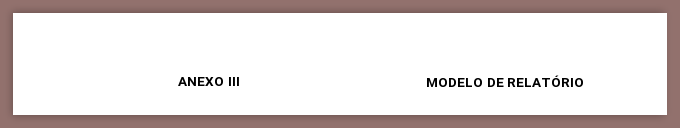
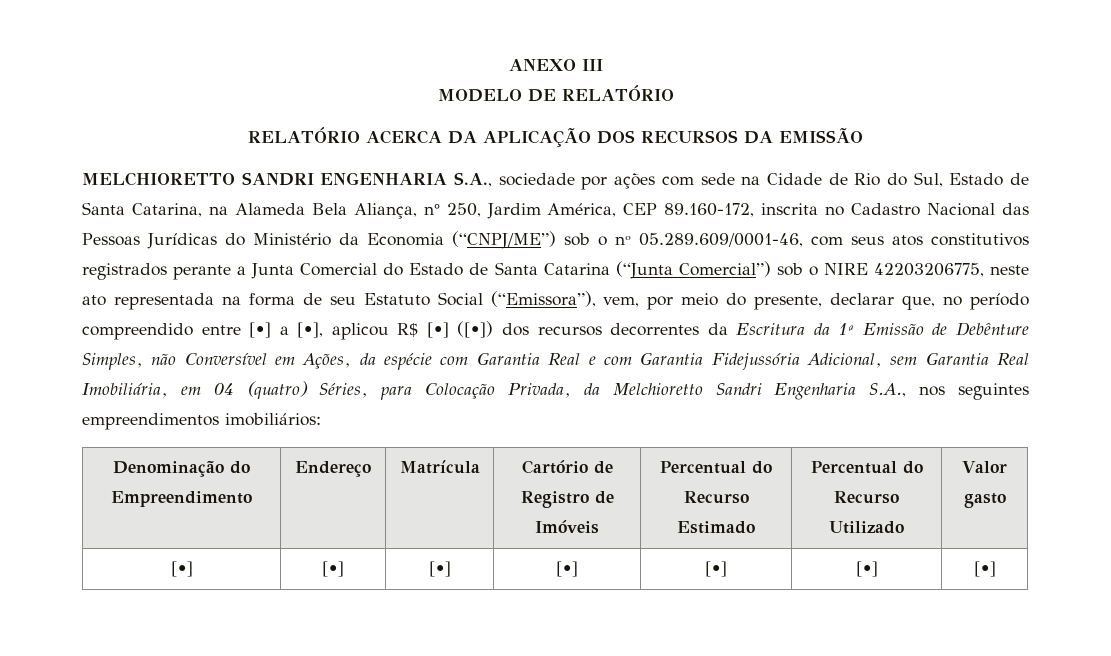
+ RELATÓRIO ACERCA DA APLICAÇÃO DOS RECURSOS DA EMISSÃO
+ MELCHIORETTO SANDRI ENGENHARIA S.A., sociedade por ações com sede na Cidade de Rio do Sul, Estado de Santa Catarina, na Alameda Bela Aliança, n° 250, Jardim América, CEP 89.160-172, inscrita no Cadastro Nacional das Pessoas Jurídicas do Ministério da Economia (“CNPJ/ME”) sob o nº 05.289.609/0001-46, com seus atos constitutivos registrados perante a Junta Comercial do Estado de Santa Catarina (“Junta Comercial”) sob o NIRE 42203206775, neste ato representada na forma de seu Estatuto Social (“Emissora”), vem, por meio do presente, declarar que, no período compreendido entre [•] a [•], aplicou R$ [•] ([•]) dos recursos decorrentes da Escritura da 1ª Emissão de Debênture Simples, não Conversível em Ações, da espécie com Garantia Real e com Garantia Fidejussória Adicional, sem Garantia Real Imobiliária, em 04 (quatro) Séries, para Colocação Privada, da Melchioretto Sandri Engenharia S.A., nos seguintes empreendimentos imobiliários:
+ Denominação do Empreendimento | Endereço | Matrícula | Cartório de Registro de Imóveis | Percentual do Recurso Estimado | Percentual do Recurso Utilizado | Valor gasto
+ [•] | [•] | [•] | [•] | [•] | [•] | [•]

